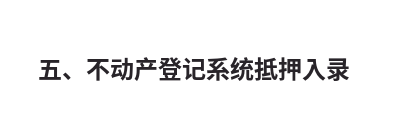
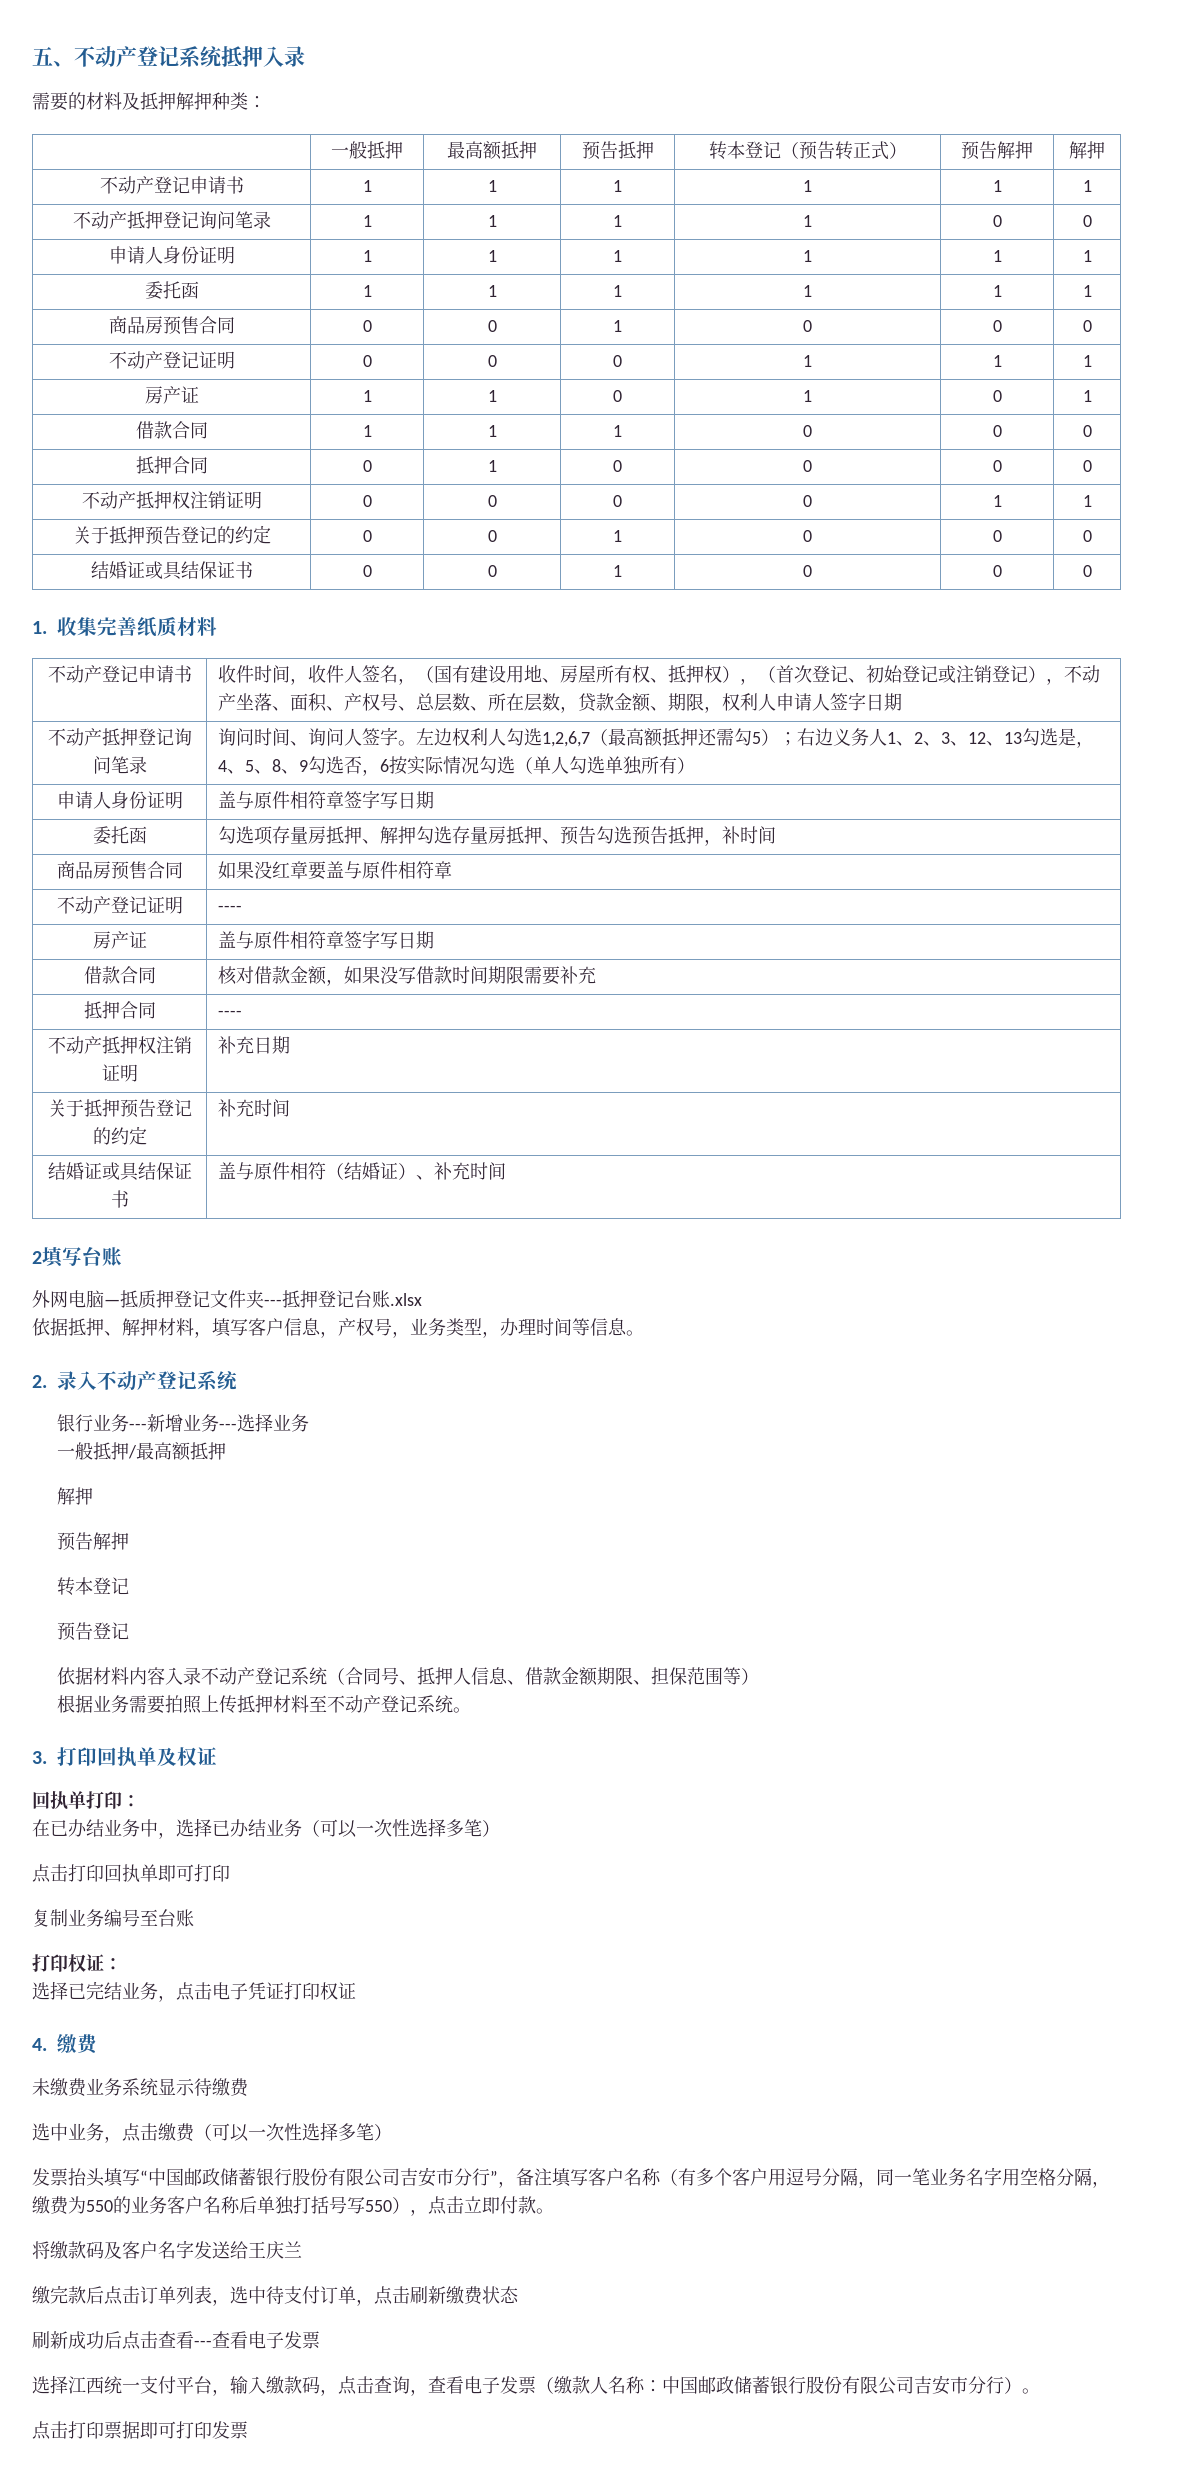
+ 需要的材料及抵押解押种类：
+ | 一般抵押 | 最高额抵押 | 预告抵押 | 转本登记（预告转正式） | 预告解押 | 解押
+ 不动产登记申请书 | 1 | 1 | 1 | 1 | 1 | 1
+ 不动产抵押登记询问笔录 | 1 | 1 | 1 | 1 | 0 | 0
+ 申请人身份证明 | 1 | 1 | 1 | 1 | 1 | 1
+ 委托函 | 1 | 1 | 1 | 1 | 1 | 1
+ 商品房预售合同 | 0 | 0 | 1 | 0 | 0 | 0
+ 不动产登记证明 | 0 | 0 | 0 | 1 | 1 | 1
+ 房产证 | 1 | 1 | 0 | 1 | 0 | 1
+ 借款合同 | 1 | 1 | 1 | 0 | 0 | 0
+ 抵押合同 | 0 | 1 | 0 | 0 | 0 | 0
+ 不动产抵押权注销证明 | 0 | 0 | 0 | 0 | 1 | 1
+ 关于抵押预告登记的约定 | 0 | 0 | 1 | 0 | 0 | 0
+ 结婚证或具结保证书 | 0 | 0 | 1 | 0 | 0 | 0
+ 1.收集完善纸质材料
+ 不动产登记申请书 | 收件时间，收件人签名，（国有建设用地、房屋所有权、抵押权），（首次登记、初始登记或注销登记），不动产坐落、面积、产权号、总层数、所在层数，贷款金额、期限，权利人申请人签字日期
+ 不动产抵押登记询问笔录 | 询问时间、询问人签字。左边权利人勾选1,2,6,7（最高额抵押还需勾5）；右边义务人1、2、3、12、13勾选是，4、5、8、9勾选否，6按实际情况勾选（单人勾选单独所有）
+ 申请人身份证明 | 盖与原件相符章签字写日期
+ 委托函 | 勾选项存量房抵押、解押勾选存量房抵押、预告勾选预告抵押，补时间
+ 商品房预售合同 | 如果没红章要盖与原件相符章
+ 不动产登记证明 | ----
+ 房产证 | 盖与原件相符章签字写日期
+ 借款合同 | 核对借款金额，如果没写借款时间期限需要补充
+ 抵押合同 | ----
+ 不动产抵押权注销证明 | 补充日期
+ 关于抵押预告登记的约定 | 补充时间
+ 结婚证或具结保证书 | 盖与原件相符（结婚证）、补充时间
+ 2填写台账
+ 外网电脑—抵质押登记文件夹---抵押登记台账.xlsx
+ 依据抵押、解押材料，填写客户信息，产权号，业务类型，办理时间等信息。
+ 2.录入不动产登记系统
+ 银行业务---新增业务---选择业务
+ 一般抵押/最高额抵押
+ 解押
+ 预告解押
+ 转本登记
+ 预告登记
+ 依据材料内容入录不动产登记系统（合同号、抵押人信息、借款金额期限、担保范围等）
+ 根据业务需要拍照上传抵押材料至不动产登记系统。
+ 3.打印回执单及权证
+ 回执单打印：
+ 在已办结业务中，选择已办结业务（可以一次性选择多笔）
+ 点击打印回执单即可打印
+ 复制业务编号至台账
+ 打印权证：
+ 选择已完结业务，点击电子凭证打印权证
+ 4.缴费
+ 未缴费业务系统显示待缴费
+ 选中业务，点击缴费（可以一次性选择多笔）
+ 发票抬头填写“中国邮政储蓄银行股份有限公司吉安市分行”，备注填写客户名称（有多个客户用逗号分隔，同一笔业务名字用空格分隔，缴费为550的业务客户名称后单独打括号写550），点击立即付款。
+ 将缴款码及客户名字发送给王庆兰
+ 缴完款后点击订单列表，选中待支付订单，点击刷新缴费状态
+ 刷新成功后点击查看---查看电子发票
+ 选择江西统一支付平台，输入缴款码，点击查询，查看电子发票（缴款人名称：中国邮政储蓄银行股份有限公司吉安市分行）。
+ 点击打印票据即可打印发票

